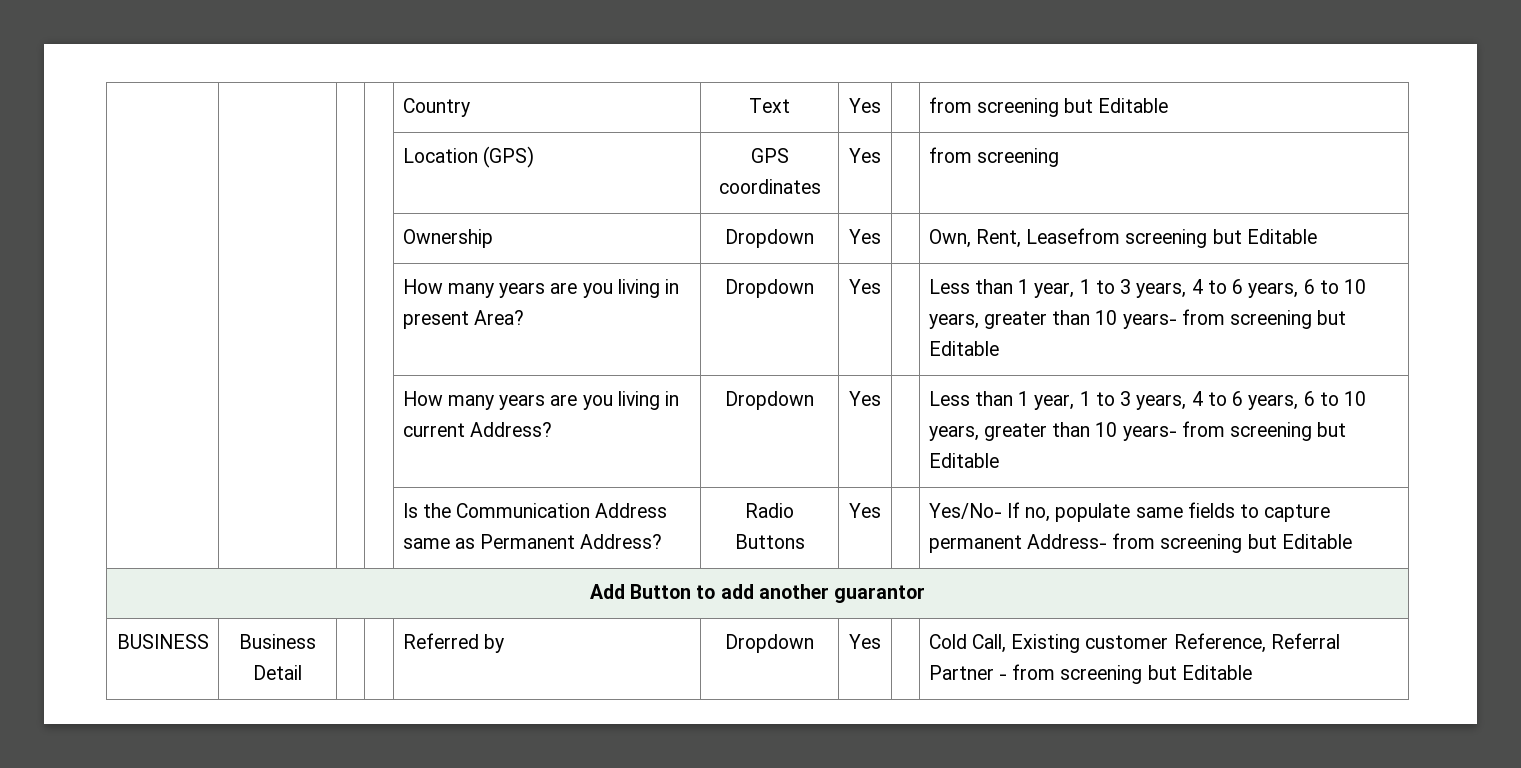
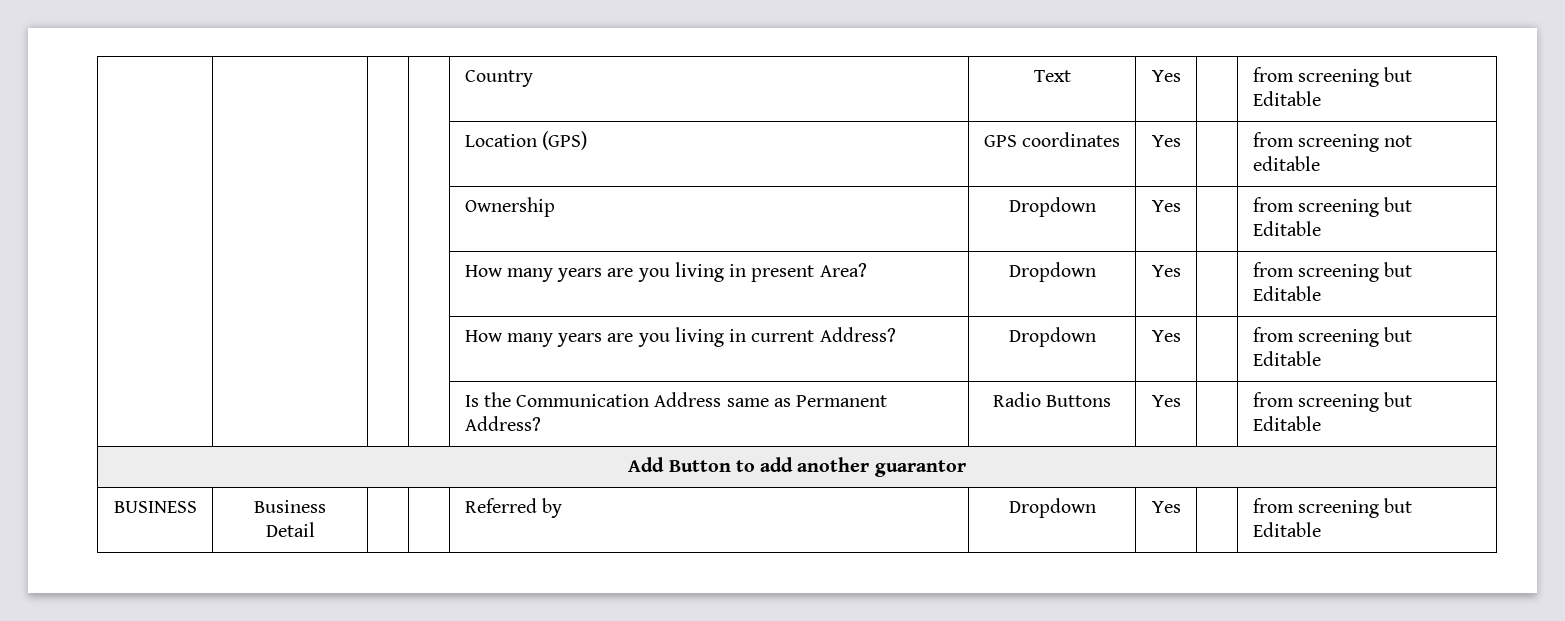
- | | | | Location (GPS) | GPS coordinates | Yes | | from screening
+ | | | | Location (GPS) | GPS coordinates | Yes | | from screening not editable
- | | | | Ownership | Dropdown | Yes | | Own, Rent, Leasefrom screening but Editable
+ | | | | Ownership | Dropdown | Yes | | from screening but Editable
- | | | | How many years are you living in present Area? | Dropdown | Yes | | Less than 1 year, 1 to 3 years, 4 to 6 years, 6 to 10 years, greater than 10 years- from screening but Editable
+ | | | | How many years are you living in present Area? | Dropdown | Yes | | from screening but Editable
- | | | | How many years are you living in current Address? | Dropdown | Yes | | Less than 1 year, 1 to 3 years, 4 to 6 years, 6 to 10 years, greater than 10 years- from screening but Editable
+ | | | | How many years are you living in current Address? | Dropdown | Yes | | from screening but Editable
- | | | | Is the Communication Address same as Permanent Address? | Radio Buttons | Yes | | Yes/No- If no, populate same fields to capture permanent Address- from screening but Editable
+ | | | | Is the Communication Address same as Permanent Address? | Radio Buttons | Yes | | from screening but Editable
- BUSINESS | Business Detail | | | Referred by | Dropdown | Yes | | Cold Call, Existing customer Reference, Referral Partner - from screening but Editable
+ BUSINESS | Business Detail | | | Referred by | Dropdown | Yes | | from screening but Editable

